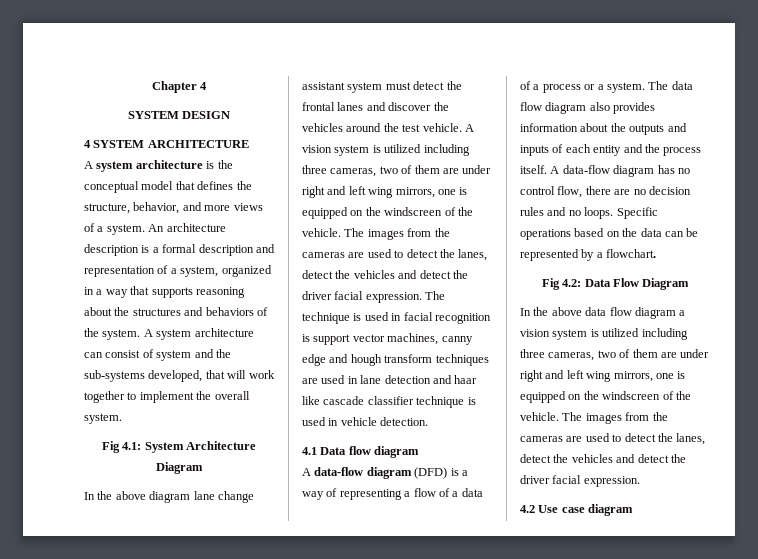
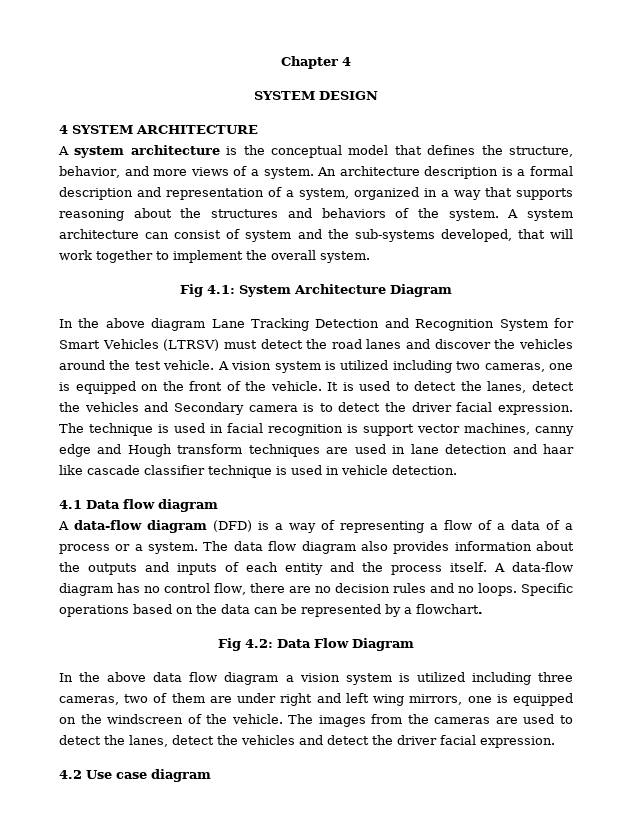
- In the above diagram lane change assistant system must detect the frontal lanes and discover the vehicles around the test vehicle.
+ In the above diagram Lane Tracking Detection and Recognition System for Smart Vehicles (LTRSV) must detect the road lanes and discover the vehicles around the test vehicle.
- A vision system is utilized including three cameras, two of them are under right and left wing mirrors, one is equipped on the windscreen of the vehicle. The images from the cameras are used to detect the lanes, detect the vehicles and detect the driver facial expression.
+ A vision system is utilized including two cameras, one is equipped on the front of the vehicle. It is used to detect the lanes, detect the vehicles and Secondary camera is to detect the driver facial expression.
- The technique is used in facial recognition is support vector machines, canny edge and hough transform techniques are used in lane detection and haar like cascade classifier technique is used in vehicle detection.
+ The technique is used in facial recognition is support vector machines, canny edge and Hough transform techniques are used in lane detection and haar like cascade classifier technique is used in vehicle detection.

